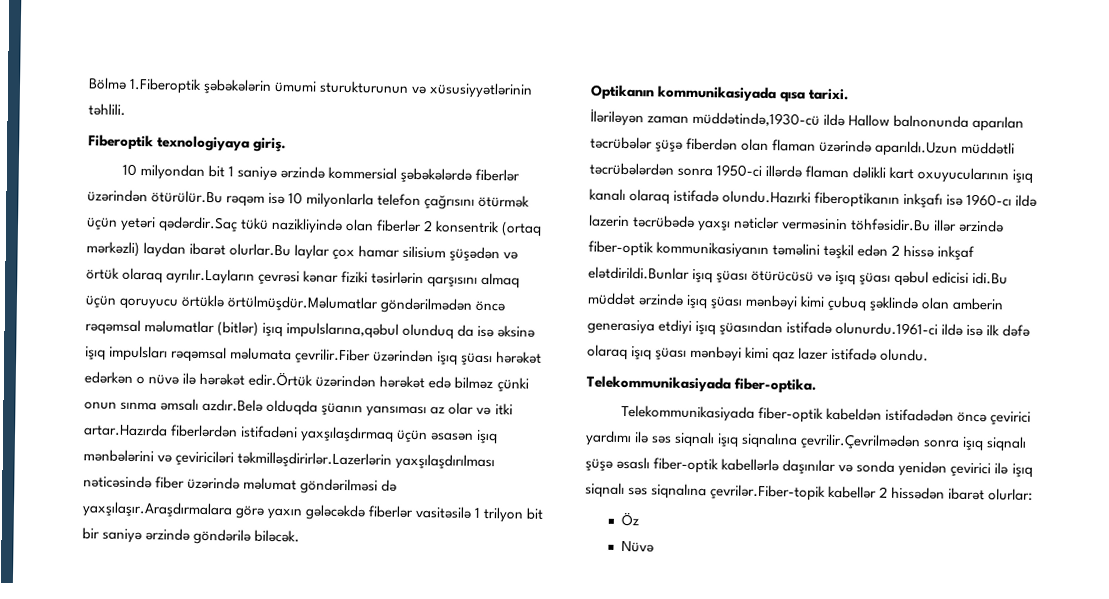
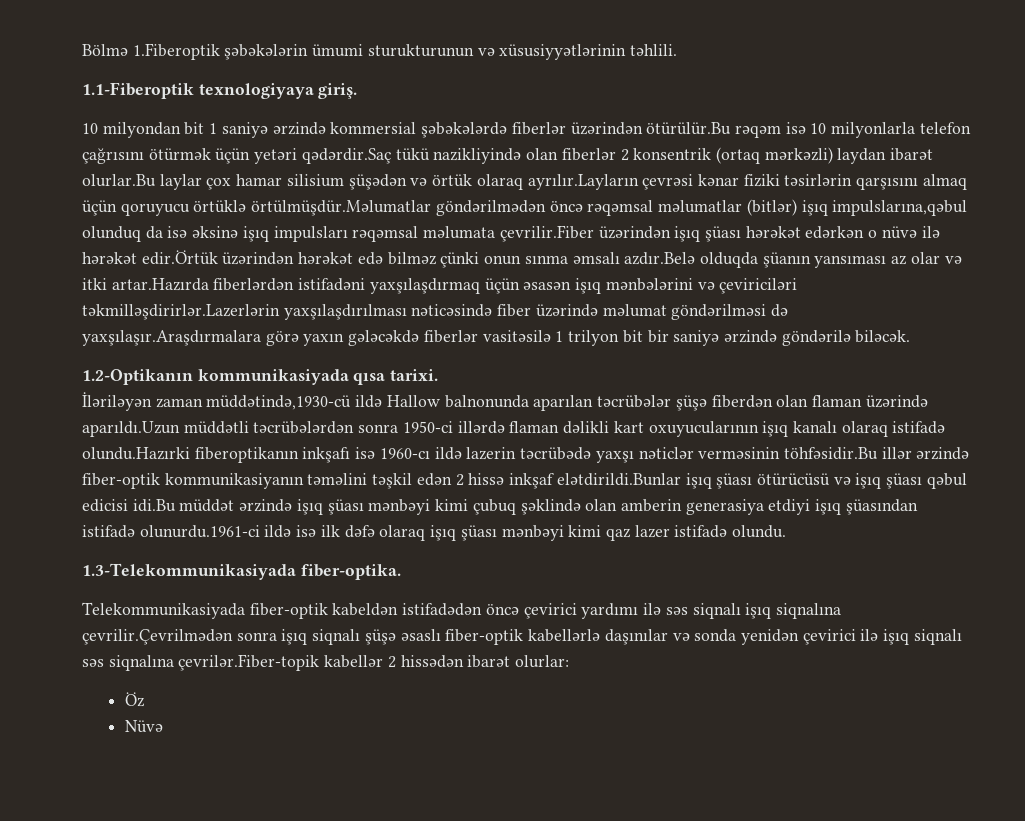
- Fiberoptik texnologiyaya giriş.
+ 1.1-Fiberoptik texnologiyaya giriş.
- Optikanın kommunikasiyada qısa tarixi.
+ 1.2-Optikanın kommunikasiyada qısa tarixi.
- Telekommunikasiyada fiber-optika.
+ 1.3-Telekommunikasiyada fiber-optika.

